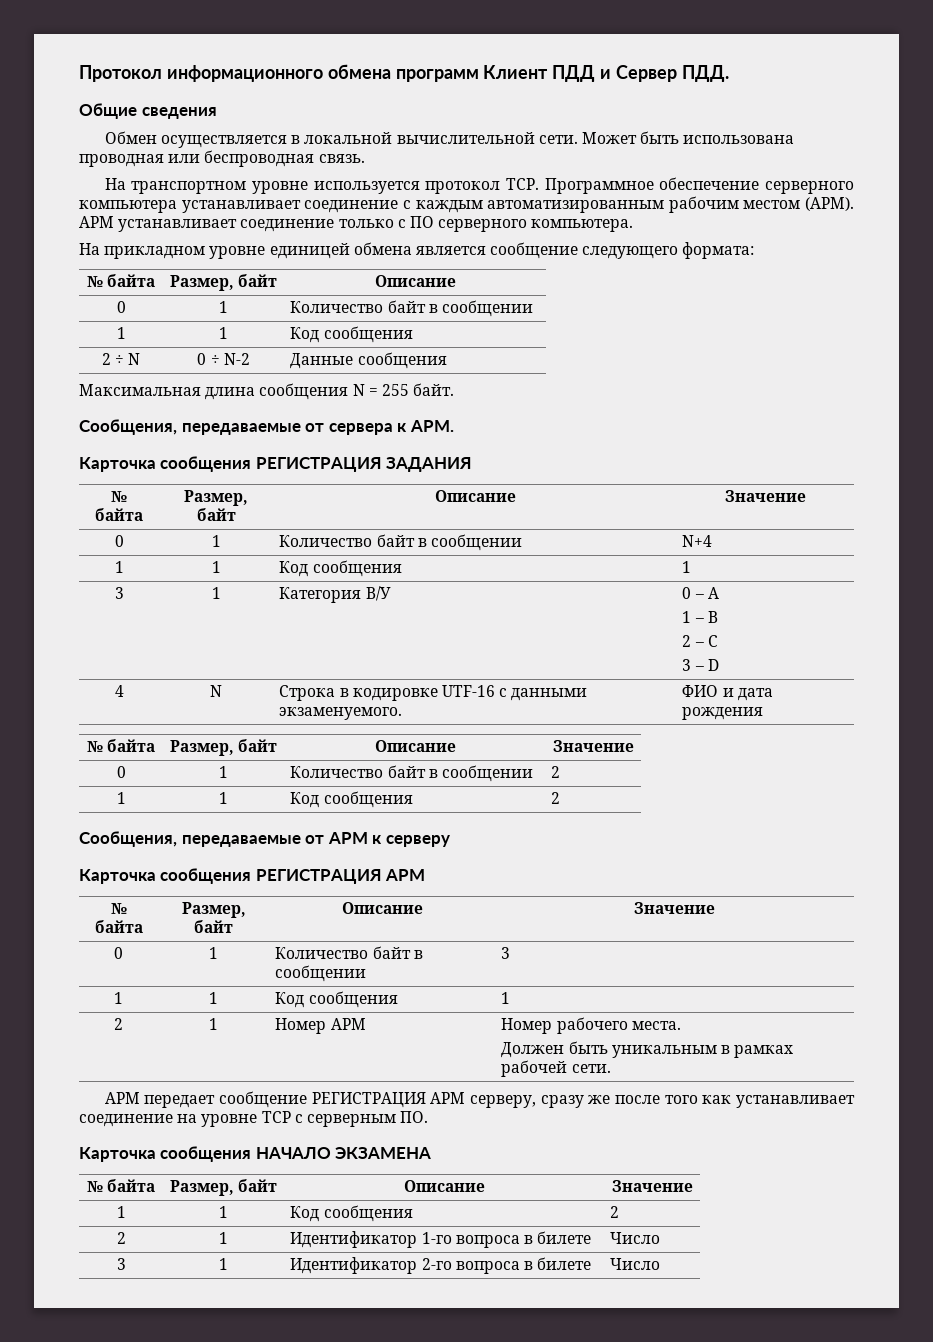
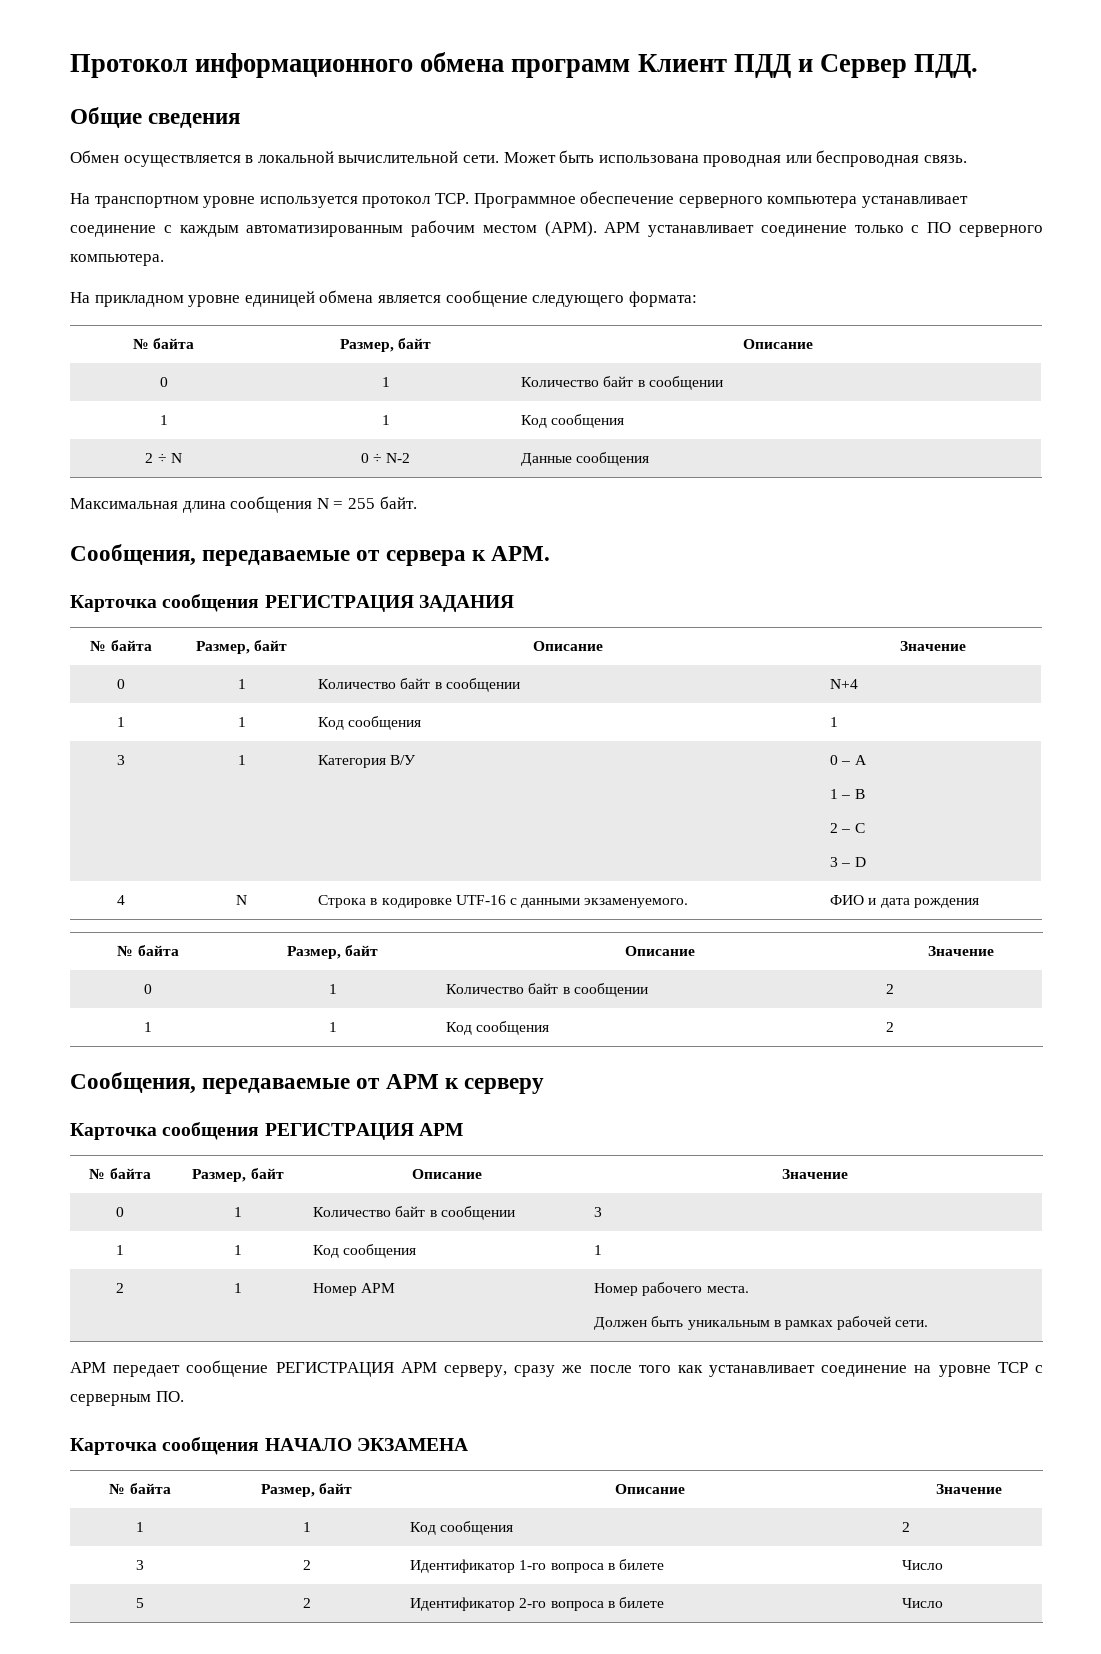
- 2 | 1 | Идентификатор 1-го вопроса в билете | Число
+ 3 | 2 | Идентификатор 1-го вопроса в билете | Число
- 3 | 1 | Идентификатор 2-го вопроса в билете | Число
+ 5 | 2 | Идентификатор 2-го вопроса в билете | Число

